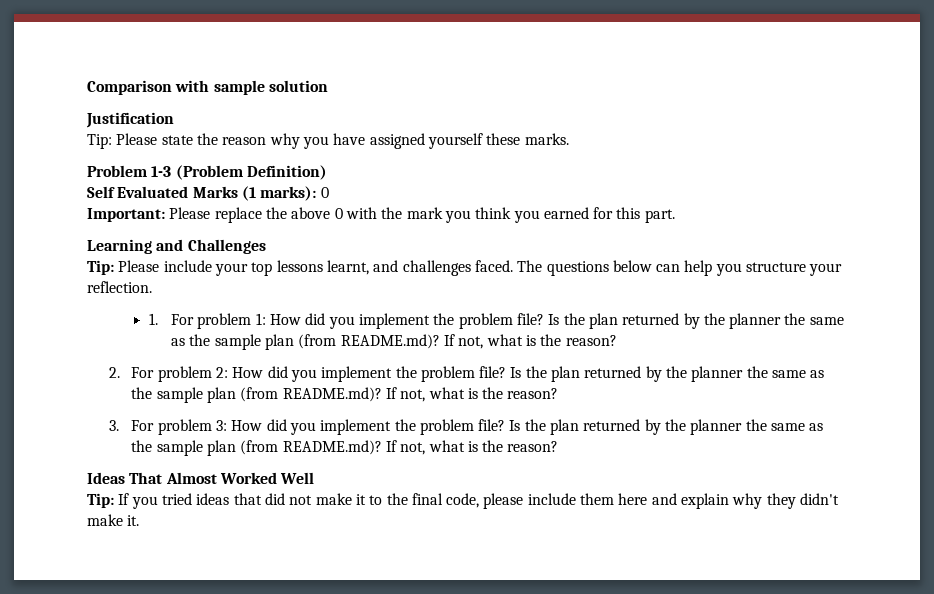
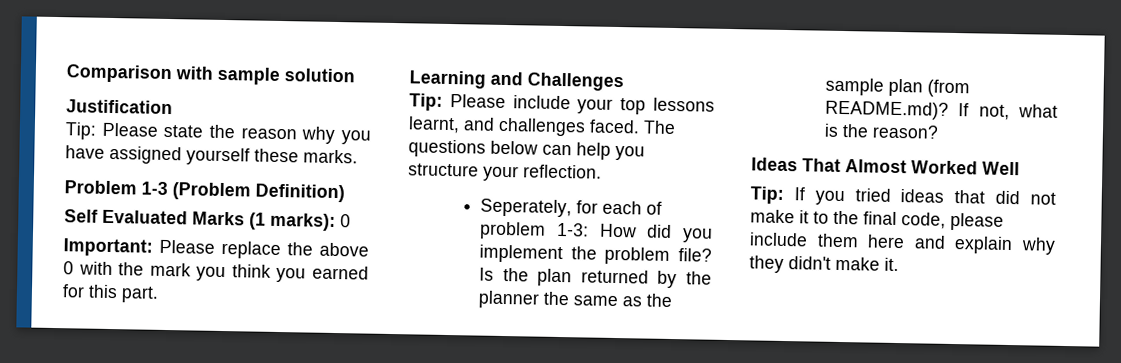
- 1. For problem 1: How did you implement the problem file? Is the plan returned by the planner the same as the sample plan (from README.md)? If not, what is the reason?
- 2. For problem 2: How did you implement the problem file? Is the plan returned by the planner the same as the sample plan (from README.md)? If not, what is the reason?
- 3. For problem 3: How did you implement the problem file?
+ Seperately, for each of problem 1-3: How did you implement the problem file?

